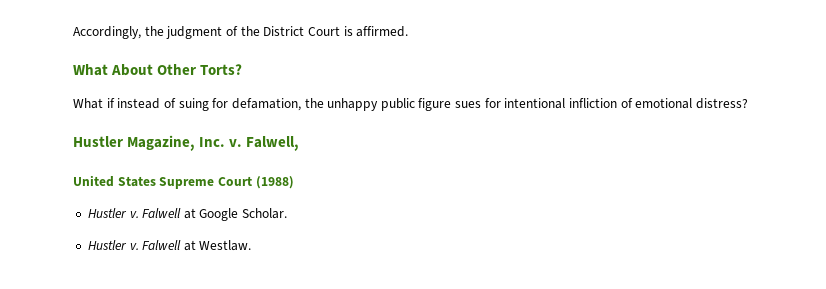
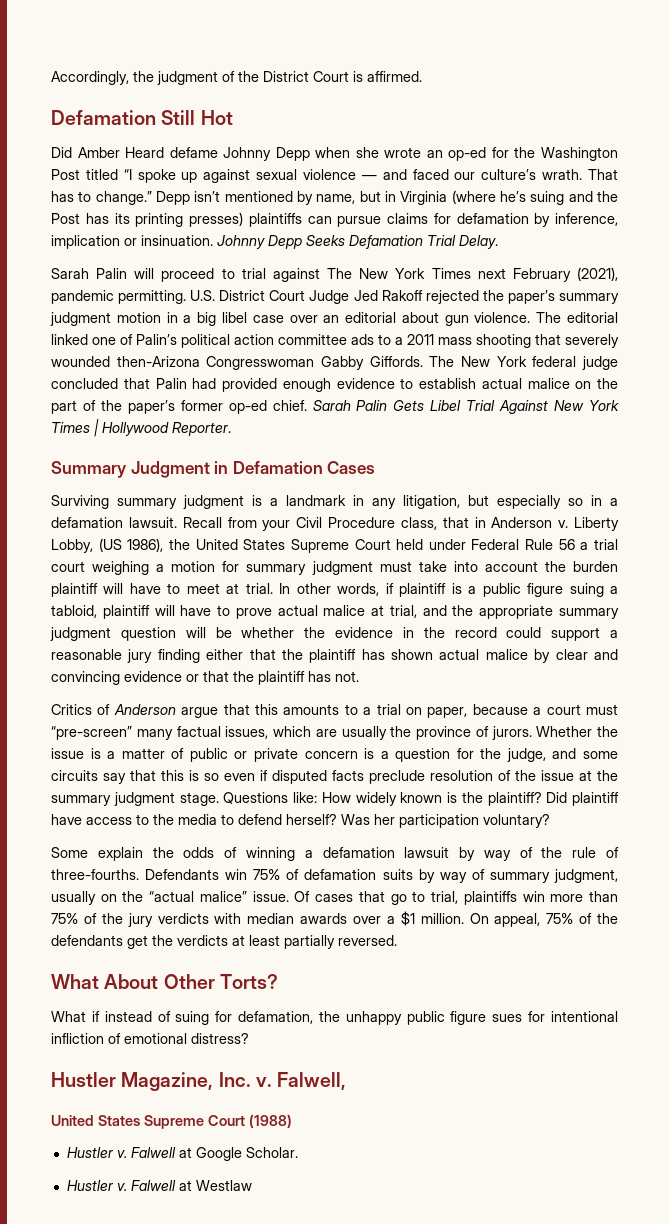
+ Defamation Still Hot
+ Did Amber Heard defame Johnny Depp when she wrote an op-ed for the Washington Post titled “I spoke up against sexual violence — and faced our culture’s wrath. That has to change.” Depp isn’t mentioned by name, but in Virginia (where he’s suing and the Post has its printing presses) plaintiffs can pursue claims for defamation by inference, implication or insinuation. Johnny Depp Seeks Defamation Trial Delay.
+ Sarah Palin will proceed to trial against The New York Times next February (2021), pandemic permitting. U.S. District Court Judge Jed Rakoff rejected the paper’s summary judgment motion in a big libel case over an editorial about gun violence. The editorial linked one of Palin’s political action committee ads to a 2011 mass shooting that severely wounded then-Arizona Congresswoman Gabby Giffords. The New York federal judge concluded that Palin had provided enough evidence to establish actual malice on the part of the paper’s former op-ed chief. Sarah Palin Gets Libel Trial Against New York Times | Hollywood Reporter.
+ Summary Judgment in Defamation Cases
+ Surviving summary judgment is a landmark in any litigation, but especially so in a defamation lawsuit. Recall from your Civil Procedure class, that in Anderson v. Liberty Lobby, (US 1986), the United States Supreme Court held under Federal Rule 56 a trial court weighing a motion for summary judgment must take into account the burden plaintiff will have to meet at trial. In other words, if plaintiff is a public figure suing a tabloid, plaintiff will have to prove actual malice at trial, and the appropriate summary judgment question will be whether the evidence in the record could support a reasonable jury finding either that the plaintiff has shown actual malice by clear and convincing evidence or that the plaintiff has not.
+ Critics of Anderson argue that this amounts to a trial on paper, because a court must “pre-screen” many factual issues, which are usually the province of jurors. Whether the issue is a matter of public or private concern is a question for the judge, and some circuits say that this is so even if disputed facts preclude resolution of the issue at the summary judgment stage. Questions like: How widely known is the plaintiff? Did plaintiff have access to the media to defend herself? Was her participation voluntary?
+ Some explain the odds of winning a defamation lawsuit by way of the rule of three-fourths. Defendants win 75% of defamation suits by way of summary judgment, usually on the “actual malice” issue. Of cases that go to trial, plaintiffs win more than 75% of the jury verdicts with median awards over a $1 million. On appeal, 75% of the defendants get the verdicts at least partially reversed.
- Falwell at Westlaw.
+ Falwell at Westlaw

